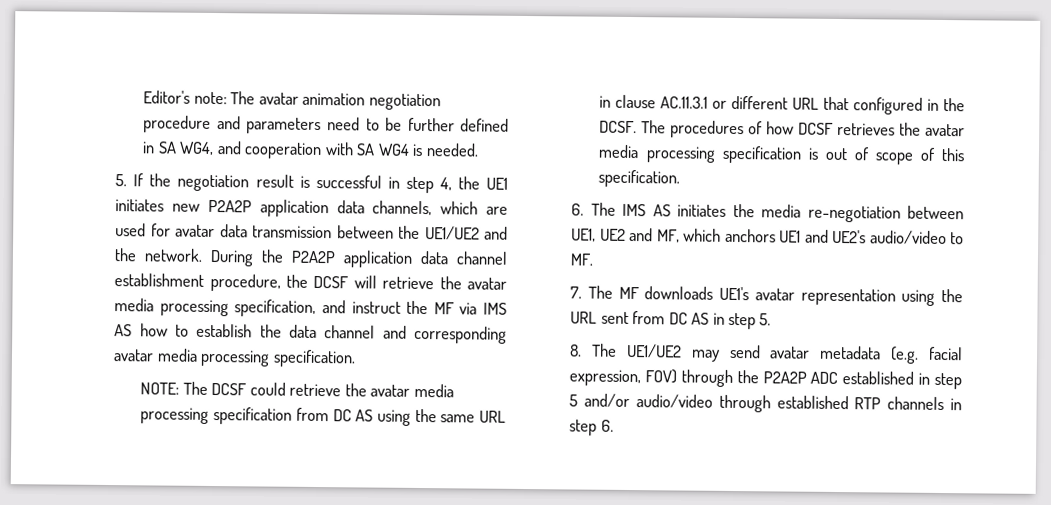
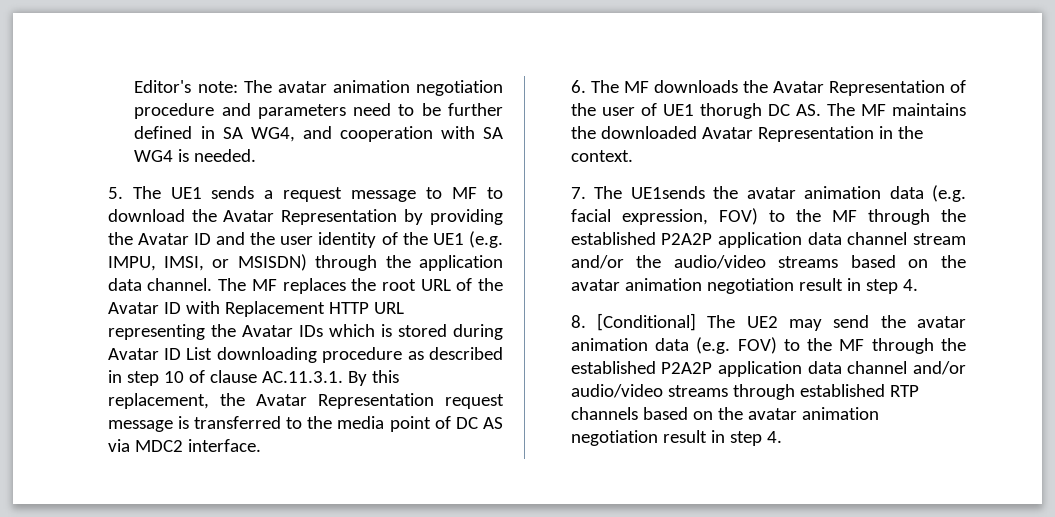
- 5. If the negotiation result is successful in step 4, the UE1 initiates new P2A2P application data channels, which are used for avatar data transmission between the UE1/UE2 and the network. During the P2A2P application data channel establishment procedure, the DCSF will retrieve the avatar media processing specification, and instruct the MF via IMS AS how to establish the data channel and corresponding avatar media processing specification.
- NOTE: The DCSF could retrieve the avatar media processing specification from DC AS using the same URL in clause AC.11.3.1 or different URL that configured in the DCSF. The procedures of how DCSF retrieves the avatar media processing specification is out of scope of this specification.
- 6. The IMS AS initiates the media re-negotiation between UE1, UE2 and MF, which anchors UE1 and UE2's audio/video to MF.
- 7. The MF downloads UE1's avatar representation using the URL sent from DC AS in step 5.
- 8. The UE1/UE2 may send avatar metadata (e.g. facial expression, FOV) through the P2A2P ADC established in step 5 and/or audio/video through established RTP channels in step 6.
+ 5. The UE1 sends a request message to MF to download the Avatar Representation by providing the Avatar ID and the user identity of the UE1 (e.g. IMPU, IMSI, or MSISDN) through the application data channel. The MF replaces the root URL of the Avatar ID with Replacement HTTP URL representing the Avatar IDs which is stored during Avatar ID List downloading procedure as described in step 10 of clause AC.11.3.1. By this replacement, the Avatar Representation request message is transferred to the media point of DC AS via MDC2 interface.
+ 6. The MF downloads the Avatar Representation of the user of UE1 thorugh DC AS. The MF maintains the downloaded Avatar Representation in the context.
+ 7. The UE1sends the avatar animation data (e.g. facial expression, FOV) to the MF through the established P2A2P application data channel stream and/or the audio/video streams based on the avatar animation negotiation result in step 4.
+ 8. [Conditional] The UE2 may send the avatar animation data (e.g. FOV) to the MF through the established P2A2P application data channel and/or audio/video streams through established RTP channels based on the avatar animation negotiation result in step 4.

